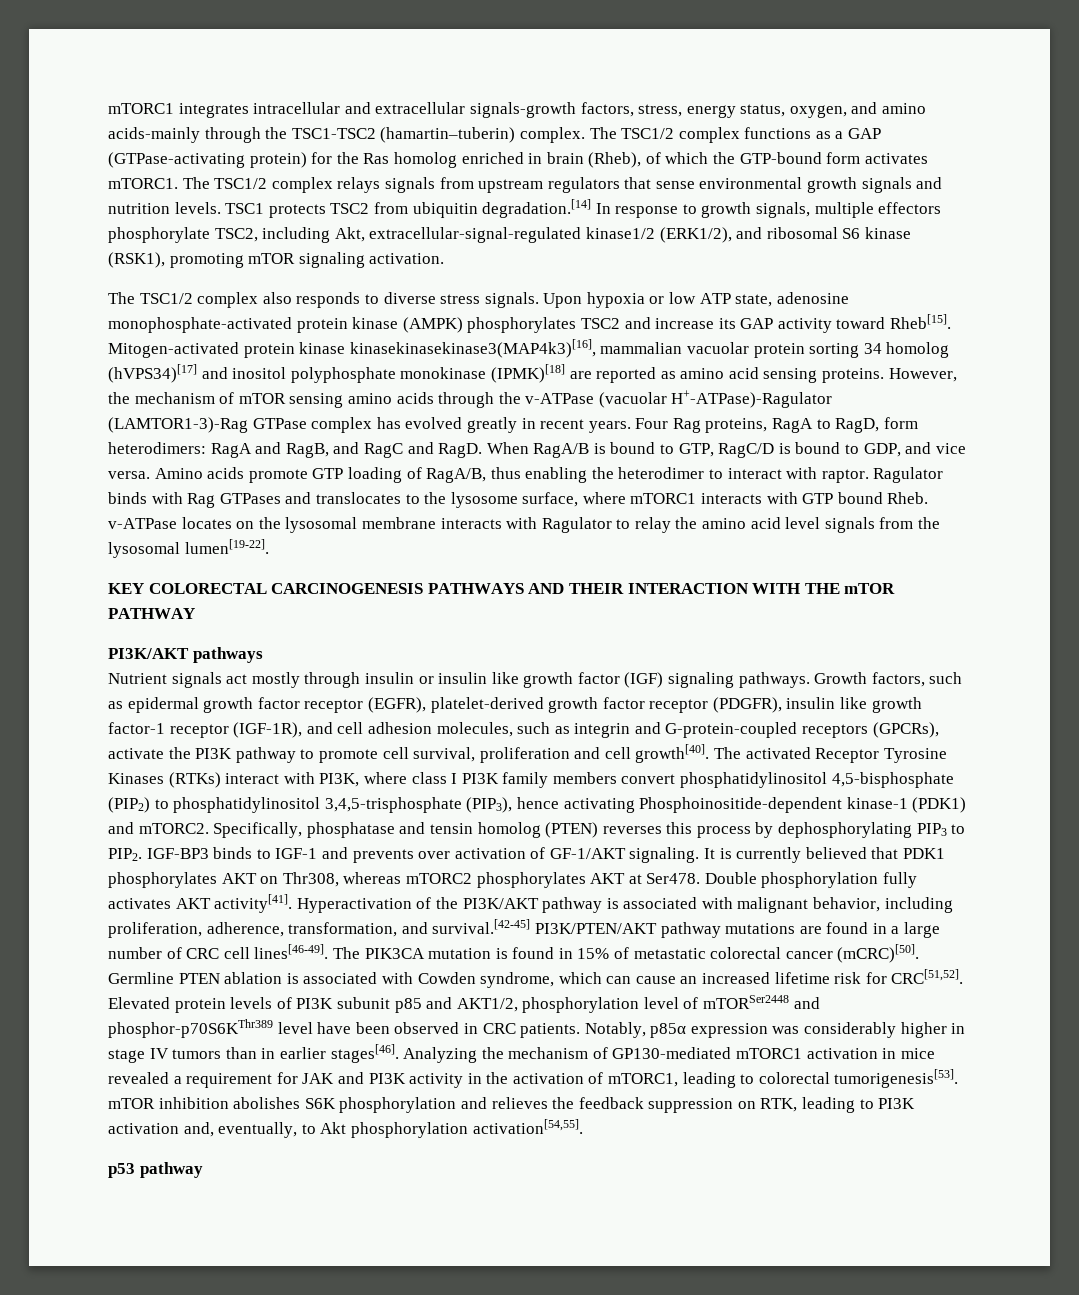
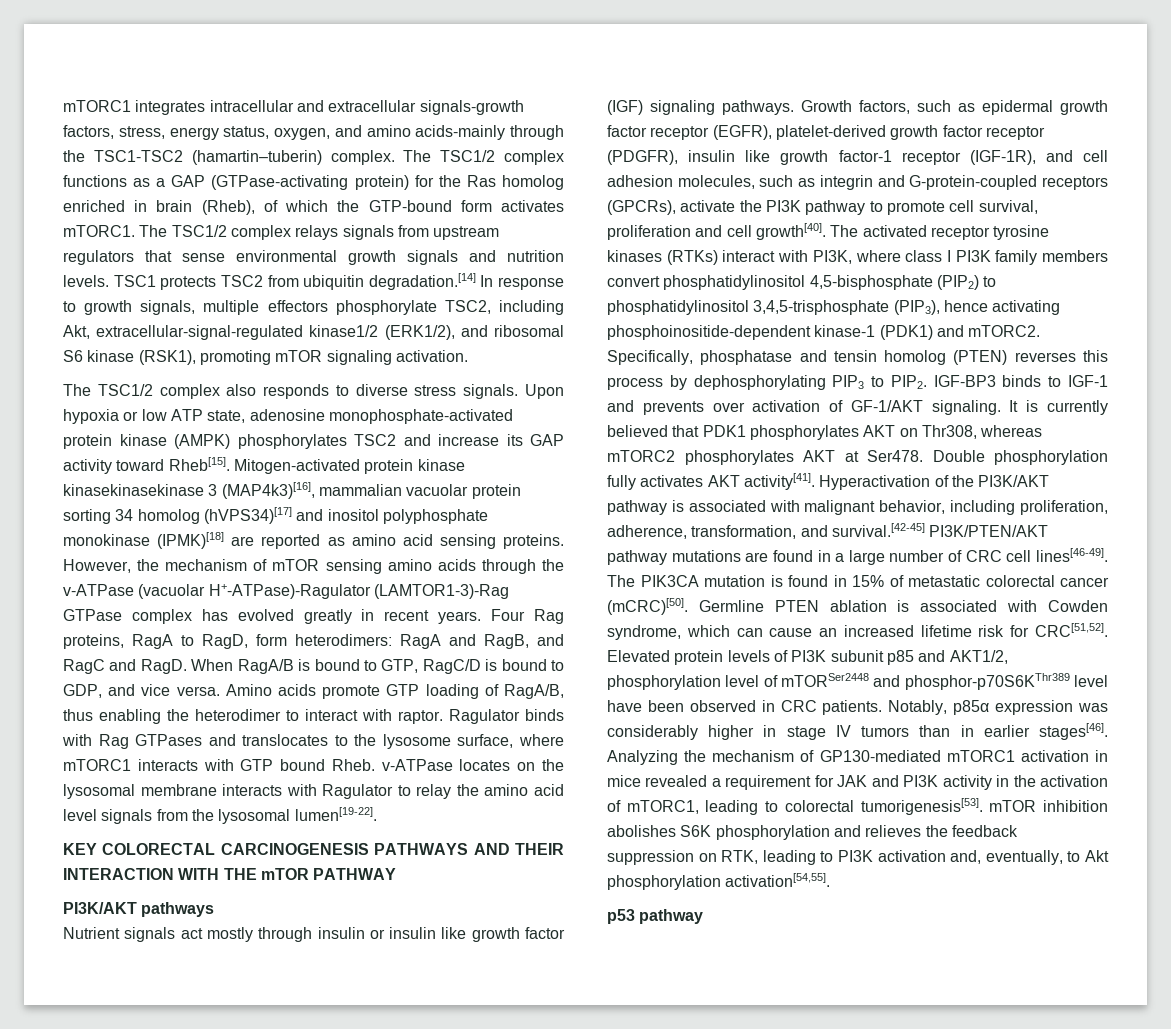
- Mitogen-activated protein kinase kinasekinasekinase3(MAP4k3)[16], mammalian vacuolar protein sorting 34 homolog (hVPS34)[17] and inositol polyphosphate monokinase (IPMK)[18] are reported as amino acid sensing proteins.
+ Mitogen-activated protein kinase kinasekinasekinase 3 (MAP4k3)[16], mammalian vacuolar protein sorting 34 homolog (hVPS34)[17] and inositol polyphosphate monokinase (IPMK)[18] are reported as amino acid sensing proteins.
- The activated Receptor Tyrosine Kinases (RTKs) interact with PI3K, where class I PI3K family members convert phosphatidylinositol 4,5-bisphosphate (PIP2) to phosphatidylinositol 3,4,5-trisphosphate (PIP3), hence activating Phosphoinositide-dependent kinase-1 (PDK1) and mTORC2.
+ The activated receptor tyrosine kinases (RTKs) interact with PI3K, where class I PI3K family members convert phosphatidylinositol 4,5-bisphosphate (PIP2) to phosphatidylinositol 3,4,5-trisphosphate (PIP3), hence activating phosphoinositide-dependent kinase-1 (PDK1) and mTORC2.

